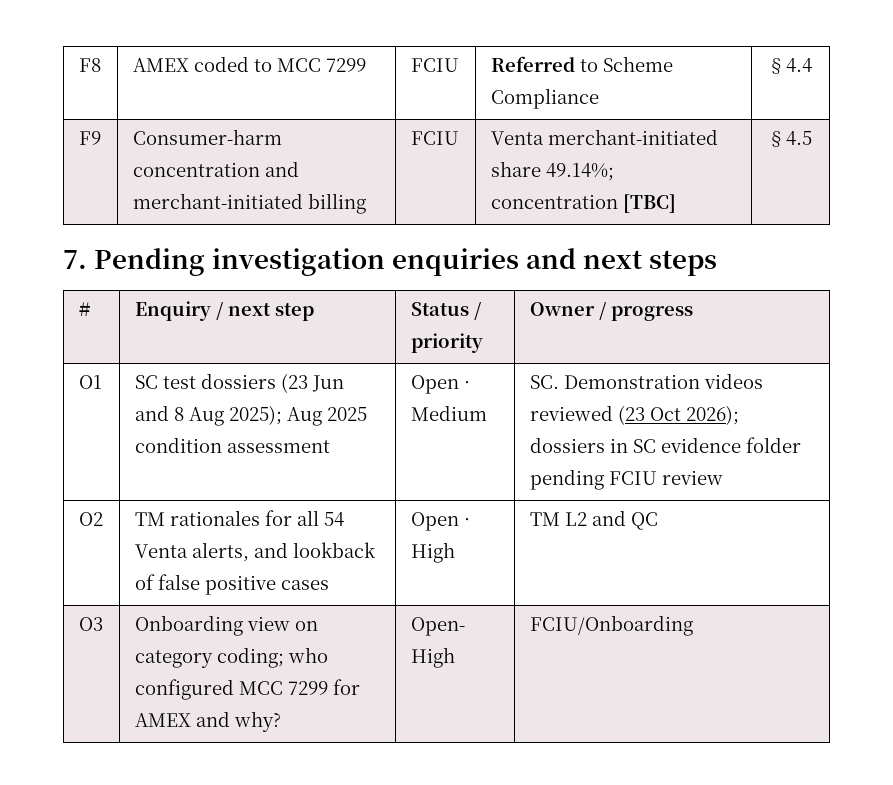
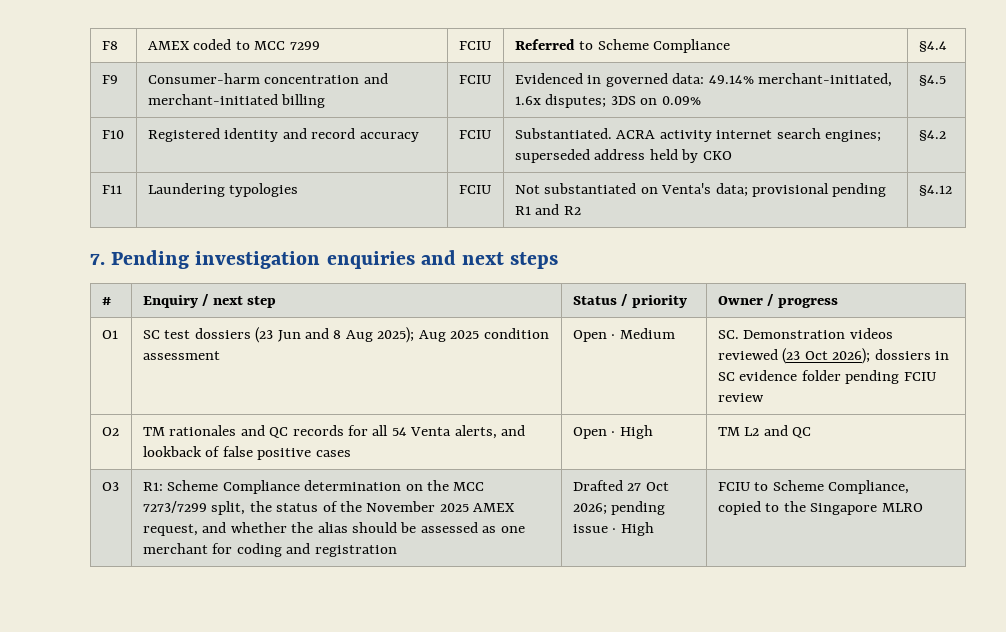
- F9 | Consumer-harm concentration and merchant-initiated billing | FCIU | Venta merchant-initiated share 49.14%; concentration [TBC] | §4.5
+ F9 | Consumer-harm concentration and merchant-initiated billing | FCIU | Evidenced in governed data: 49.14% merchant-initiated, 1.6x disputes; 3DS on 0.09% | §4.5
+ F10 | Registered identity and record accuracy | FCIU | Substantiated. ACRA activity internet search engines; superseded address held by CKO | §4.2
+ F11 | Laundering typologies | FCIU | Not substantiated on Venta's data; provisional pending R1 and R2 | §4.12
- O2 | TM rationales for all 54 Venta alerts, and lookback of false positive cases | Open · High | TM L2 and QC
+ O2 | TM rationales and QC records for all 54 Venta alerts, and lookback of false positive cases | Open · High | TM L2 and QC
- Onboarding view on category coding; who configured MCC 7299 for AMEX and why? | Open- High | FCIU/Onboarding
+ R1: Scheme Compliance determination on the MCC 7273/7299 split, the status of the November 2025 AMEX request, and whether the alias should be assessed as one merchant for coding and registration | Drafted 27 Oct 2026; pending issue · High | FCIU to Scheme Compliance, copied to the Singapore MLRO

